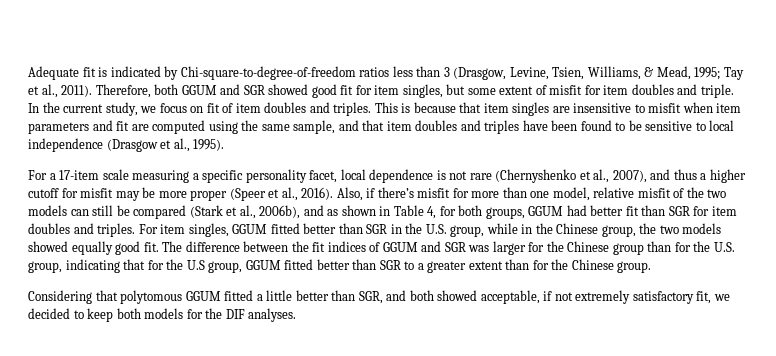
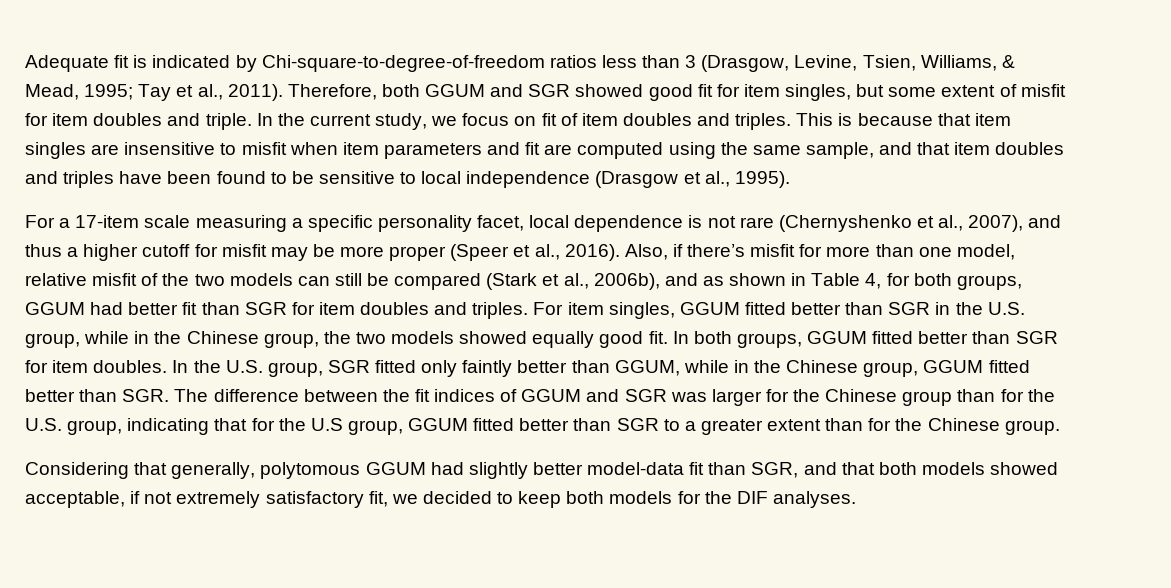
- The difference between the fit indices of GGUM and SGR was larger for the Chinese group than for the U.S. group, indicating that for the U.S group, GGUM fitted better than SGR to a greater extent than for the Chinese group.
+ In both groups, GGUM fitted better than SGR for item doubles. In the U.S. group, SGR fitted only faintly better than GGUM, while in the Chinese group, GGUM fitted better than SGR. The difference between the fit indices of GGUM and SGR was larger for the Chinese group than for the U.S. group, indicating that for the U.S group, GGUM fitted better than SGR to a greater extent than for the Chinese group.
- Considering that polytomous GGUM fitted a little better than SGR, and both showed acceptable, if not extremely satisfactory fit, we decided to keep both models for the DIF analyses.
+ Considering that generally, polytomous GGUM had slightly better model-data fit than SGR, and that both models showed acceptable, if not extremely satisfactory fit, we decided to keep both models for the DIF analyses.

